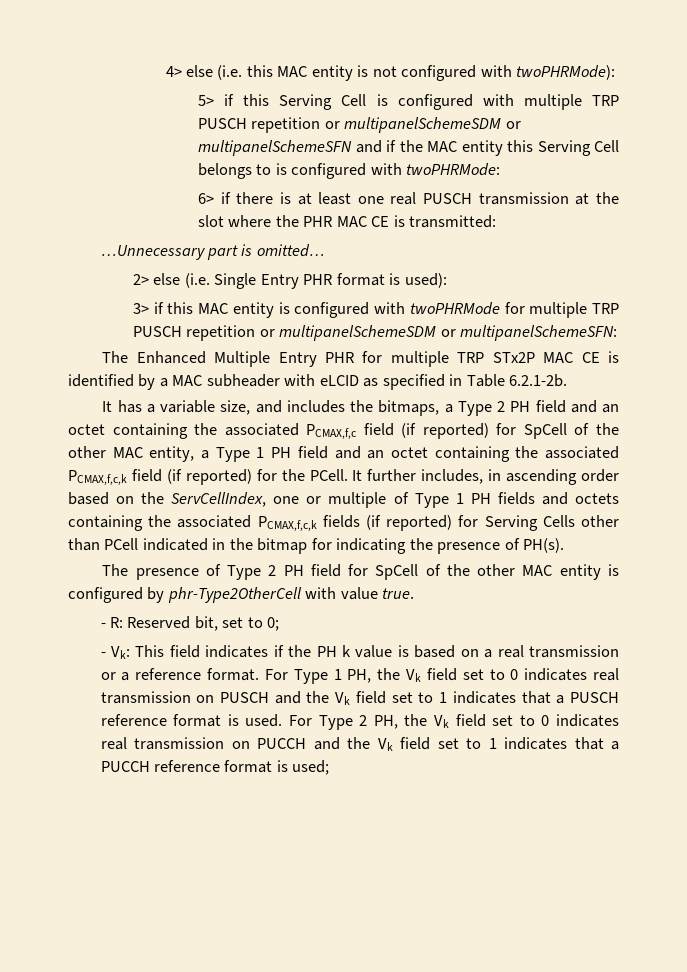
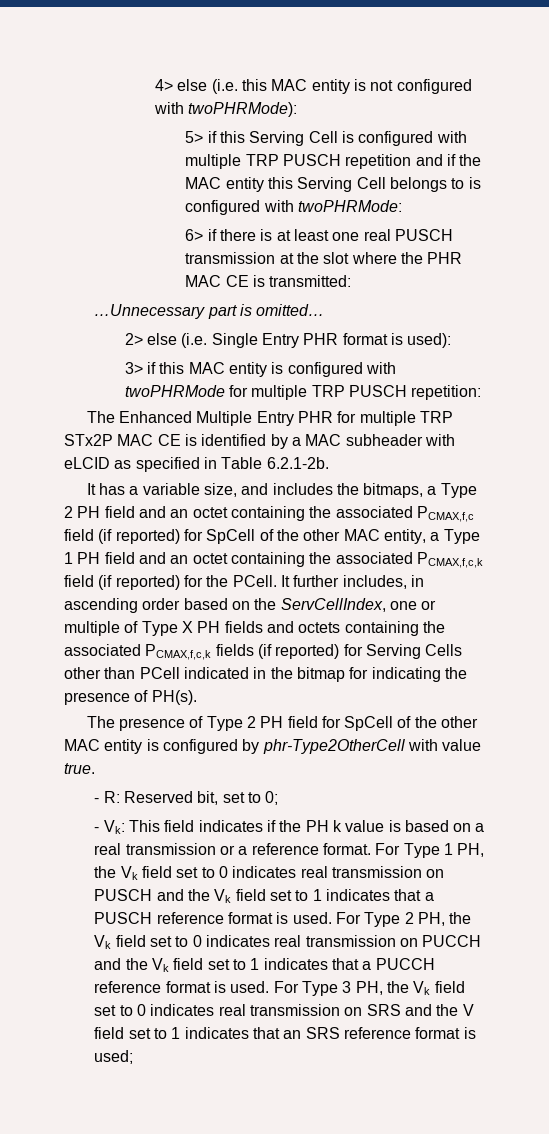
- 5> if this Serving Cell is configured with multiple TRP PUSCH repetition or multipanelSchemeSDM or multipanelSchemeSFN and if the MAC entity this Serving Cell belongs to is configured with twoPHRMode:
+ 5> if this Serving Cell is configured with multiple TRP PUSCH repetition and if the MAC entity this Serving Cell belongs to is configured with twoPHRMode:
- 3> if this MAC entity is configured with twoPHRMode for multiple TRP PUSCH repetition or multipanelSchemeSDM or multipanelSchemeSFN:
+ 3> if this MAC entity is configured with twoPHRMode for multiple TRP PUSCH repetition:
- It further includes, in ascending order based on the ServCellIndex, one or multiple of Type 1 PH fields and octets containing the associated PCMAX,f,c,k fields (if reported) for Serving Cells other than PCell indicated in the bitmap for indicating the presence of PH(s).
+ It further includes, in ascending order based on the ServCellIndex, one or multiple of Type X PH fields and octets containing the associated PCMAX,f,c,k fields (if reported) for Serving Cells other than PCell indicated in the bitmap for indicating the presence of PH(s).
- For Type 2 PH, the Vk field set to 0 indicates real transmission on PUCCH and the Vk field set to 1 indicates that a PUCCH reference format is used;
+ For Type 2 PH, the Vk field set to 0 indicates real transmission on PUCCH and the Vk field set to 1 indicates that a PUCCH reference format is used. For Type 3 PH, the Vk field set to 0 indicates real transmission on SRS and the V field set to 1 indicates that an SRS reference format is used;

